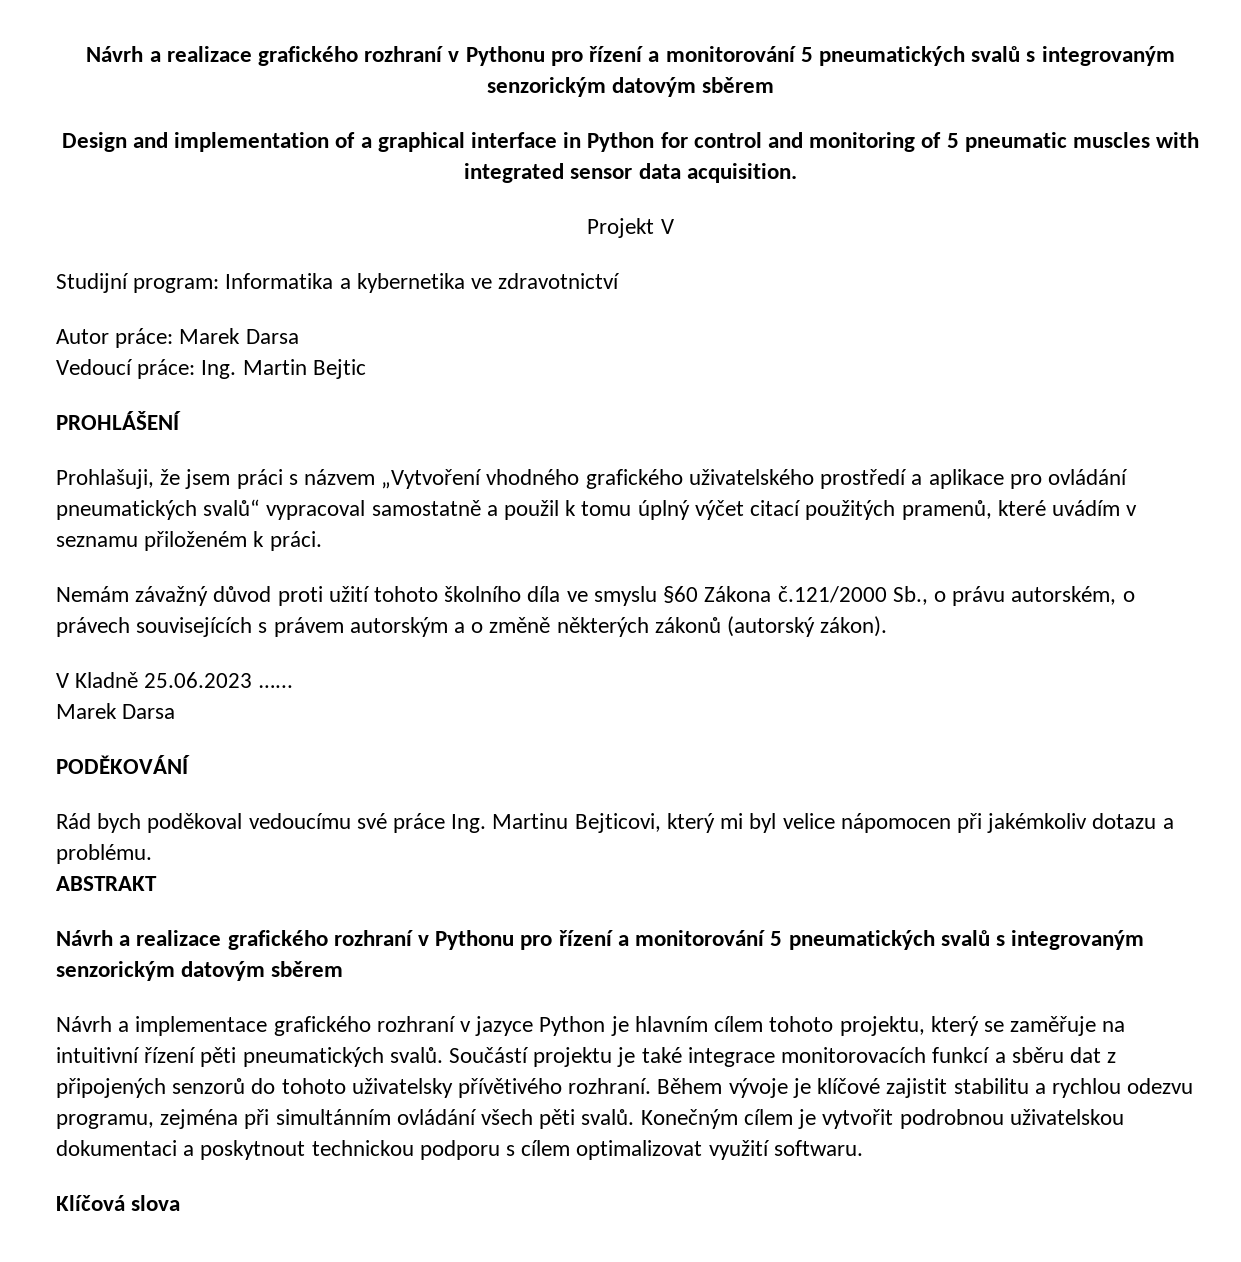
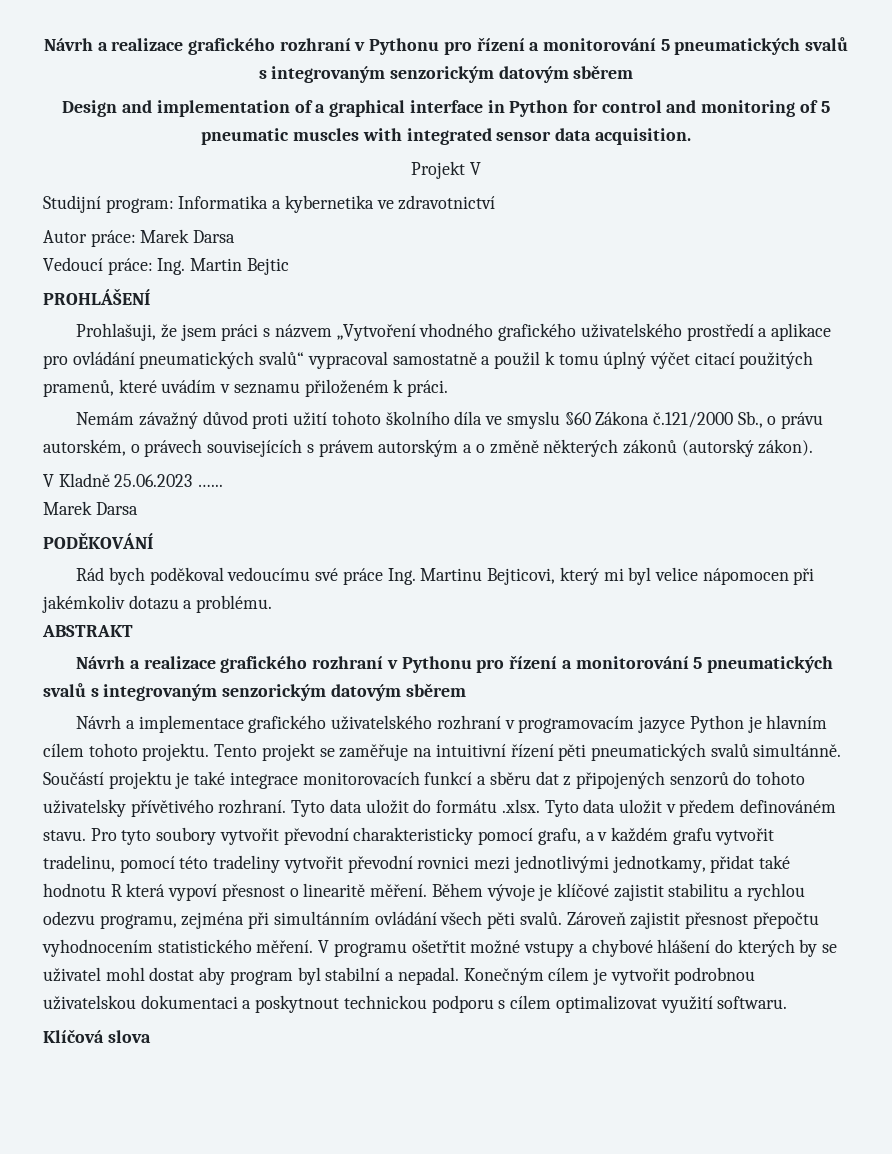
- Návrh a implementace grafického rozhraní v jazyce Python je hlavním cílem tohoto projektu, který se zaměřuje na intuitivní řízení pěti pneumatických svalů.
+ Návrh a implementace grafického uživatelského rozhraní v programovacím jazyce Python je hlavním cílem tohoto projektu. Tento projekt se zaměřuje na intuitivní řízení pěti pneumatických svalů simultánně.
+ Tyto data uložit do formátu .xlsx. Tyto data uložit v předem definováném stavu. Pro tyto soubory vytvořit převodní charakteristicky pomocí grafu, a v každém grafu vytvořit tradelinu, pomocí této tradeliny vytvořit převodní rovnici mezi jednotlivými jednotkamy, přidat také hodnotu R která vypoví přesnost o linearitě měření.
+ Zároveň zajistit přesnost přepočtu vyhodnocením statistického měření. V programu ošetřtit možné vstupy a chybové hlášení do kterých by se uživatel mohl dostat aby program byl stabilní a nepadal.

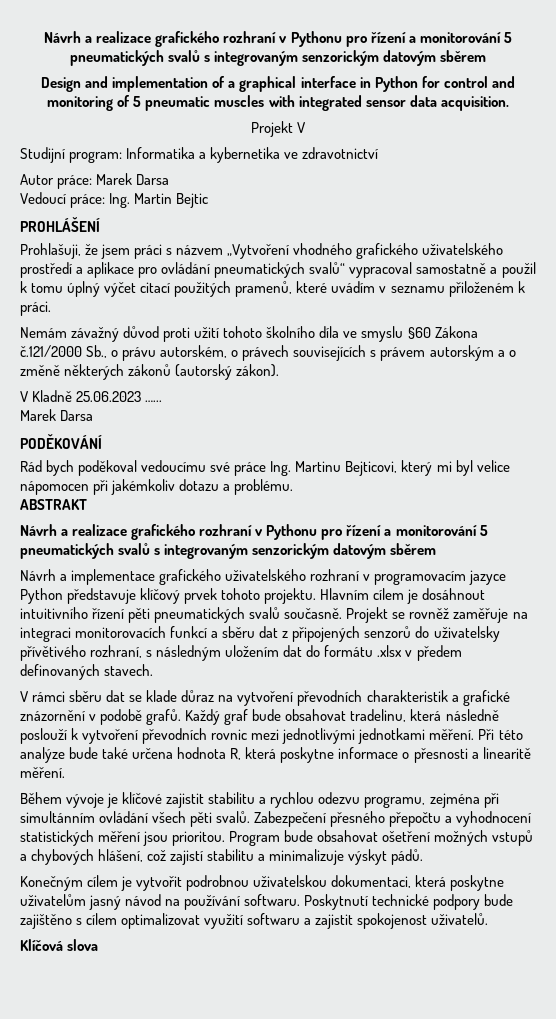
- Návrh a implementace grafického uživatelského rozhraní v programovacím jazyce Python je hlavním cílem tohoto projektu. Tento projekt se zaměřuje na intuitivní řízení pěti pneumatických svalů simultánně. Součástí projektu je také integrace monitorovacích funkcí a sběru dat z připojených senzorů do tohoto uživatelsky přívětivého rozhraní. Tyto data uložit do formátu .xlsx. Tyto data uložit v předem definováném stavu. Pro tyto soubory vytvořit převodní charakteristicky pomocí grafu, a v každém grafu vytvořit tradelinu, pomocí této tradeliny vytvořit převodní rovnici mezi jednotlivými jednotkamy, přidat také hodnotu R která vypoví přesnost o linearitě měření. Během vývoje je klíčové zajistit stabilitu a rychlou odezvu programu, zejména při simultánním ovládání všech pěti svalů.
+ Návrh a implementace grafického uživatelského rozhraní v programovacím jazyce Python představuje klíčový prvek tohoto projektu. Hlavním cílem je dosáhnout intuitivního řízení pěti pneumatických svalů současně. Projekt se rovněž zaměřuje na integraci monitorovacích funkcí a sběru dat z připojených senzorů do uživatelsky přívětivého rozhraní, s následným uložením dat do formátu .xlsx v předem definovaných stavech.
+ V rámci sběru dat se klade důraz na vytvoření převodních charakteristik a grafické znázornění v podobě grafů. Každý graf bude obsahovat tradelinu, která následně poslouží k vytvoření převodních rovnic mezi jednotlivými jednotkami měření. Při této analýze bude také určena hodnota R, která poskytne informace o přesnosti a linearitě měření.
+ Během vývoje je klíčové zajistit stabilitu a rychlou odezvu programu, zejména při simultánním ovládání všech pěti svalů.
- Zároveň zajistit přesnost přepočtu vyhodnocením statistického měření. V programu ošetřtit možné vstupy a chybové hlášení do kterých by se uživatel mohl dostat aby program byl stabilní a nepadal. Konečným cílem je vytvořit podrobnou uživatelskou dokumentaci a poskytnout technickou podporu s cílem optimalizovat využití softwaru.
+ Zabezpečení přesného přepočtu a vyhodnocení statistických měření jsou prioritou. Program bude obsahovat ošetření možných vstupů a chybových hlášení, což zajistí stabilitu a minimalizuje výskyt pádů.
+ Konečným cílem je vytvořit podrobnou uživatelskou dokumentaci, která poskytne uživatelům jasný návod na používání softwaru. Poskytnutí technické podpory bude zajištěno s cílem optimalizovat využití softwaru a zajistit spokojenost uživatelů.

